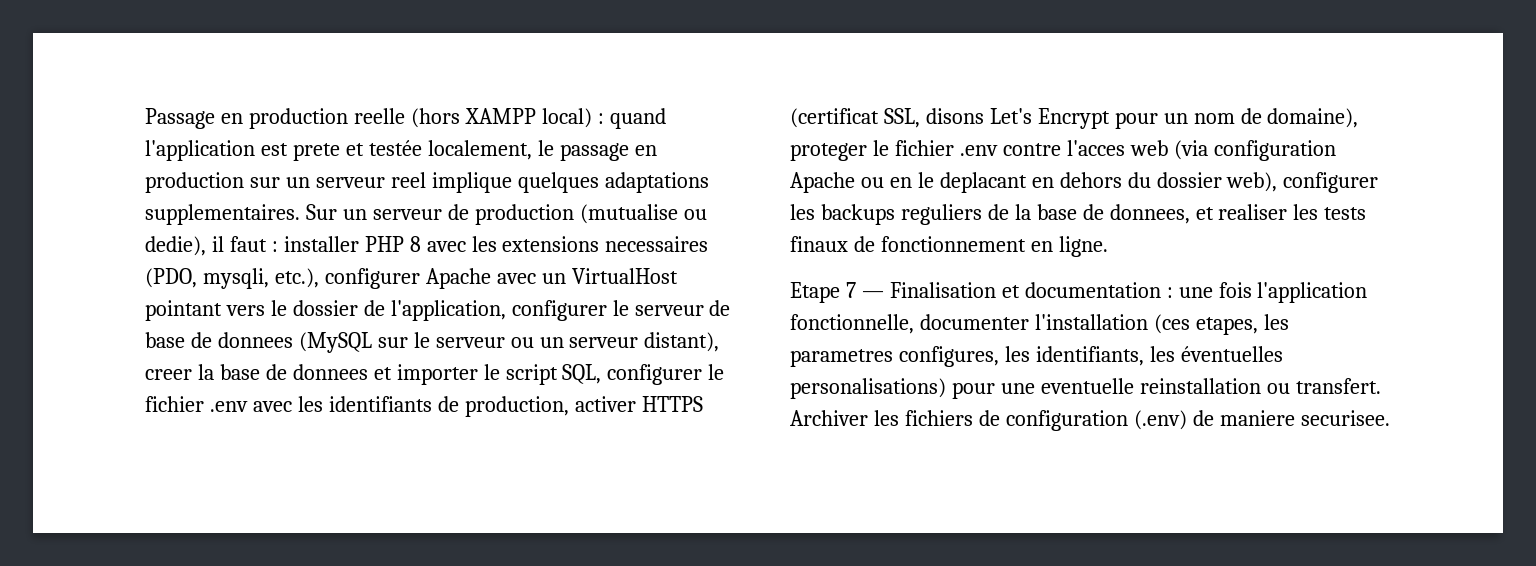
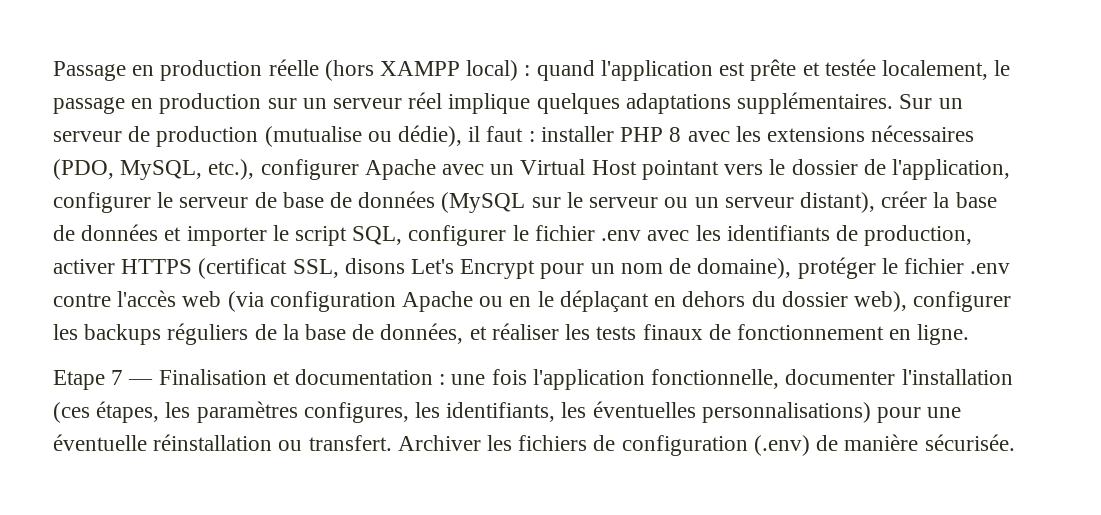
- Passage en production reelle (hors XAMPP local) : quand l'application est prete et testée localement, le passage en production sur un serveur reel implique quelques adaptations supplementaires.
+ Passage en production réelle (hors XAMPP local) : quand l'application est prête et testée localement, le passage en production sur un serveur réel implique quelques adaptations supplémentaires.
- Sur un serveur de production (mutualise ou dedie), il faut :
+ Sur un serveur de production (mutualise ou dédie), il faut :
- installer PHP 8 avec les extensions necessaires (PDO, mysqli, etc.), configurer Apache avec un VirtualHost pointant vers le dossier de l'application, configurer le serveur de base de donnees (MySQL sur le serveur ou un serveur distant), creer la base de donnees et importer le script SQL, configurer le fichier .env avec les identifiants de production, activer HTTPS (certificat SSL, disons Let's Encrypt pour un nom de domaine), proteger le fichier .env contre l'acces web (via configuration Apache ou en le deplacant en dehors du dossier web), configurer les backups reguliers de la base de donnees, et realiser les tests finaux de fonctionnement en ligne.
+ installer PHP 8 avec les extensions nécessaires (PDO, MySQL, etc.), configurer Apache avec un Virtual Host pointant vers le dossier de l'application, configurer le serveur de base de données (MySQL sur le serveur ou un serveur distant), créer la base de données et importer le script SQL, configurer le fichier .env avec les identifiants de production, activer HTTPS (certificat SSL, disons Let's Encrypt pour un nom de domaine), protéger le fichier .env contre l'accès web (via configuration Apache ou en le déplaçant en dehors du dossier web), configurer les backups réguliers de la base de données, et réaliser les tests finaux de fonctionnement en ligne.
- Etape 7 — Finalisation et documentation : une fois l'application fonctionnelle, documenter l'installation (ces etapes, les parametres configures, les identifiants, les éventuelles personalisations) pour une eventuelle reinstallation ou transfert.
+ Etape 7 — Finalisation et documentation : une fois l'application fonctionnelle, documenter l'installation (ces étapes, les paramètres configures, les identifiants, les éventuelles personnalisations) pour une éventuelle réinstallation ou transfert.
- Archiver les fichiers de configuration (.env) de maniere securisee.
+ Archiver les fichiers de configuration (.env) de manière sécurisée.

